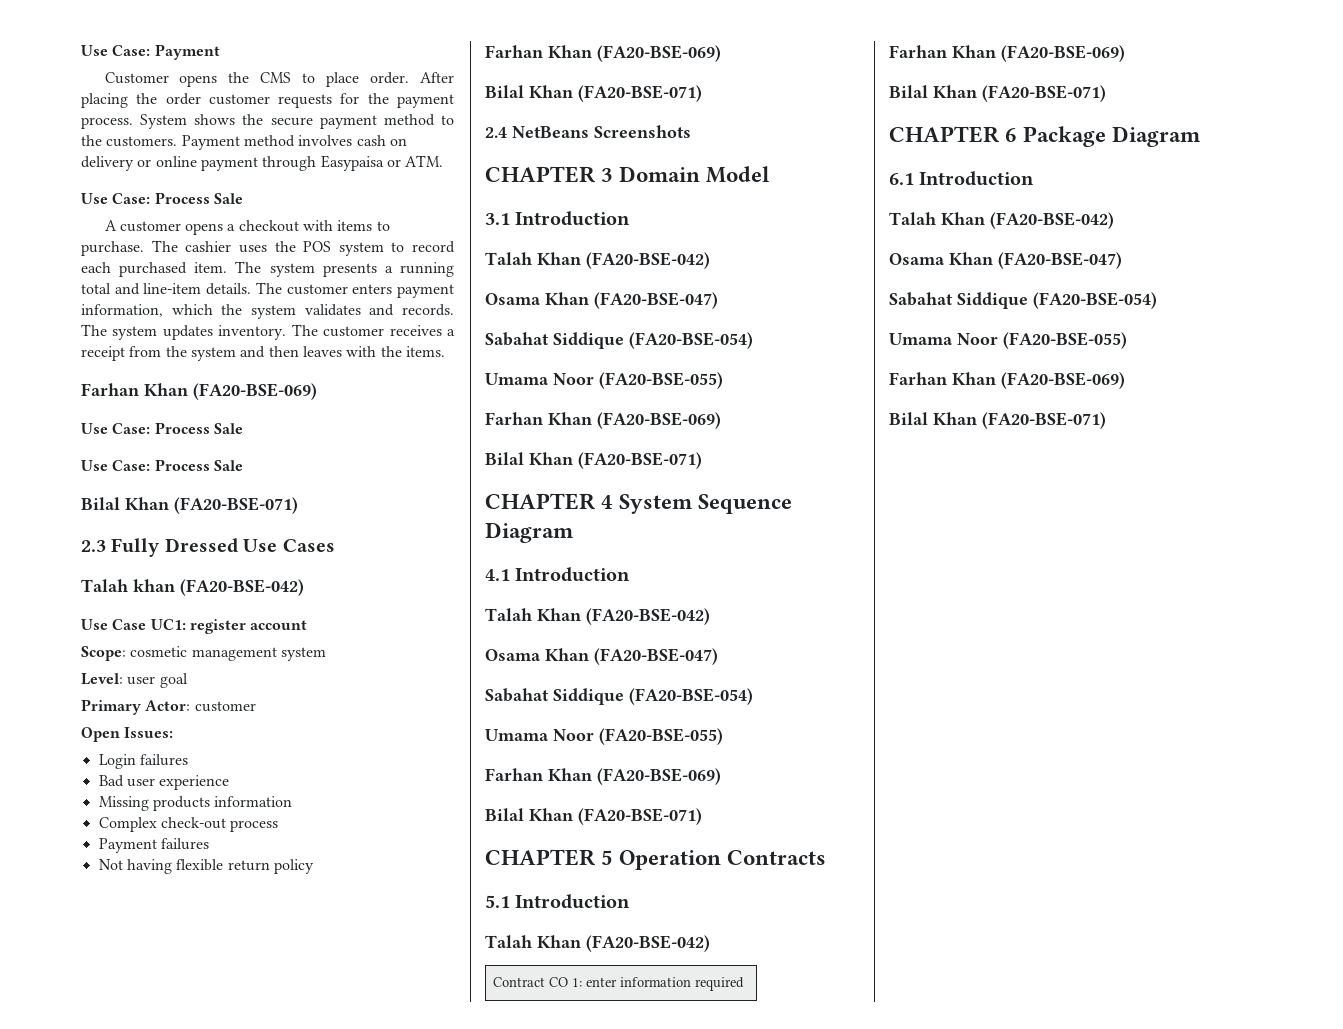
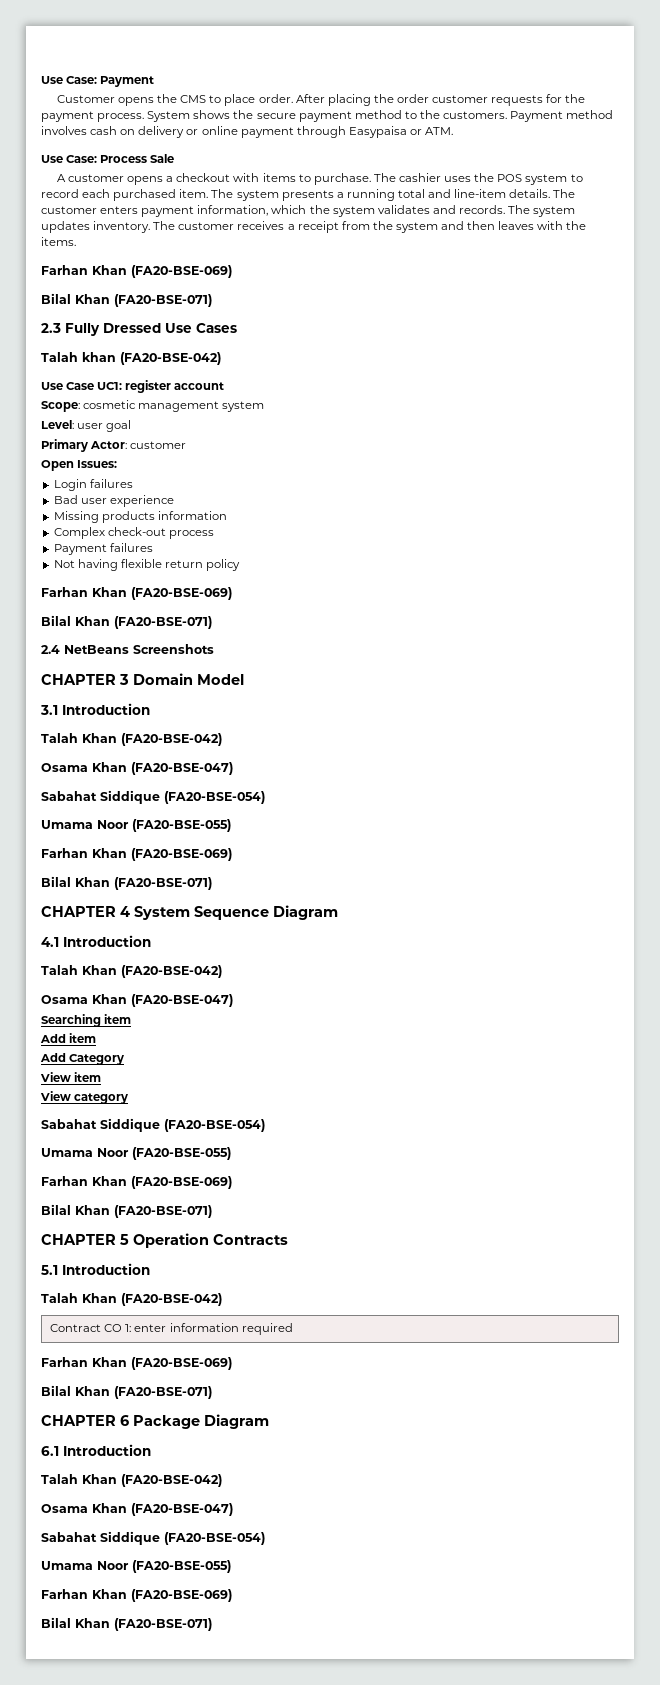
  The customer receives a receipt from the system and then leaves with the items.
  Farhan Khan (FA20-BSE-069)
- Use Case: Process Sale
- Use Case: Process Sale
+ Searching item
+ Add item
+ Add Category
+ View item
+ View category

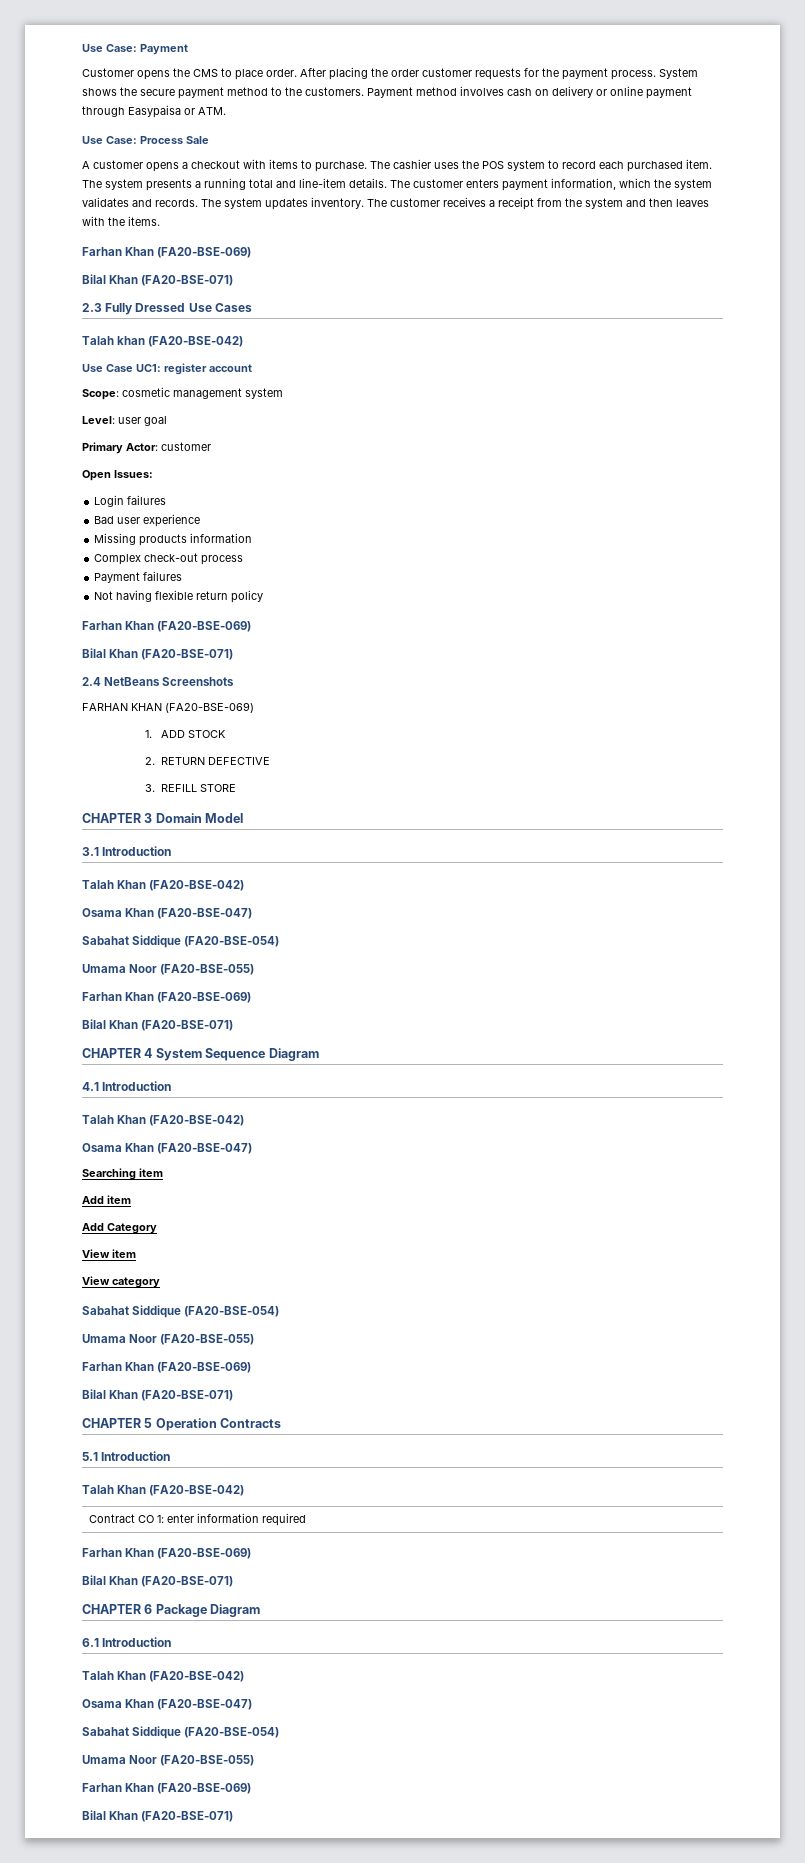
+ FARHAN KHAN (FA20-BSE-069)
+ 1. ADD STOCK
+ 2. RETURN DEFECTIVE
+ 3. REFILL STORE

